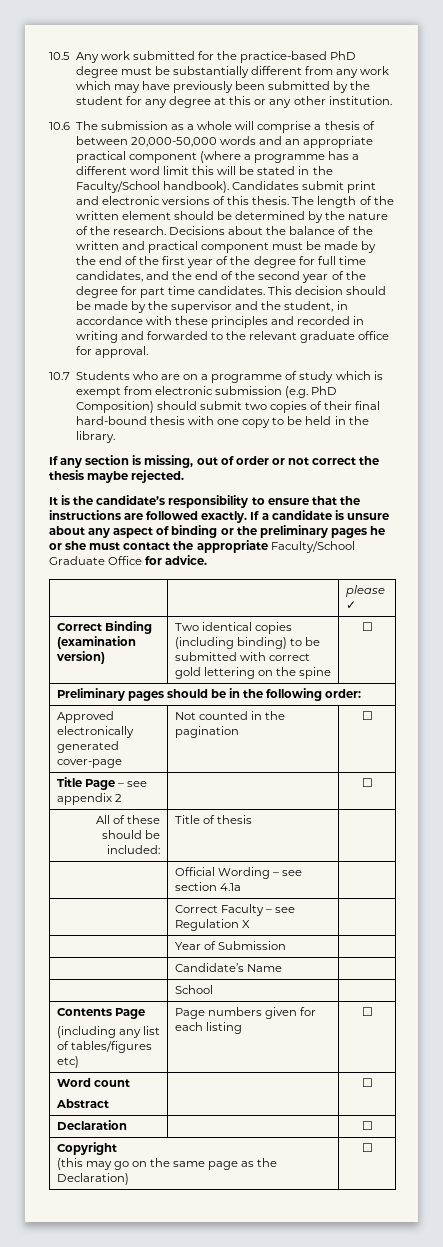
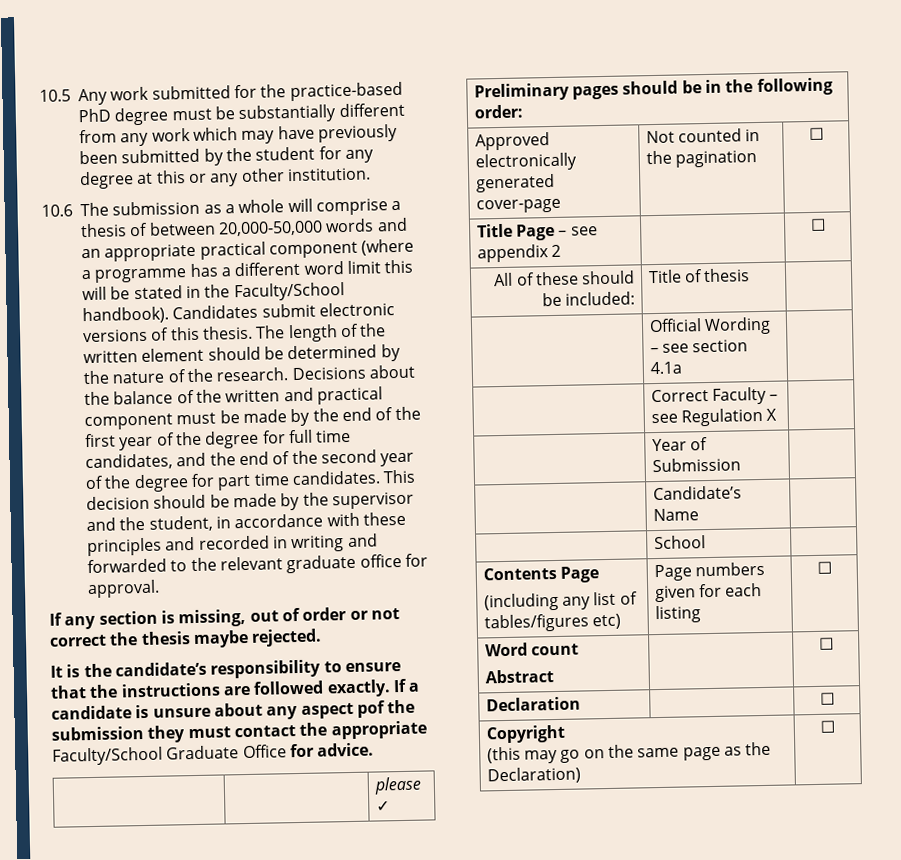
- Candidates submit print and electronic versions of this thesis.
+ Candidates submit electronic versions of this thesis.
- 10.7 Students who are on a programme of study which is exempt from electronic submission (e.g. PhD Composition) should submit two copies of their final hard-bound thesis with one copy to be held in the library.
- If a candidate is unsure about any aspect of binding or the preliminary pages he or she must contact the appropriate Faculty/School Graduate Office for advice.
+ If a candidate is unsure about any aspect pof the submission they must contact the appropriate Faculty/School Graduate Office for advice.
- Correct Binding (examination version) | Two identical copies (including binding) to be submitted with correct gold lettering on the spine | ☐

